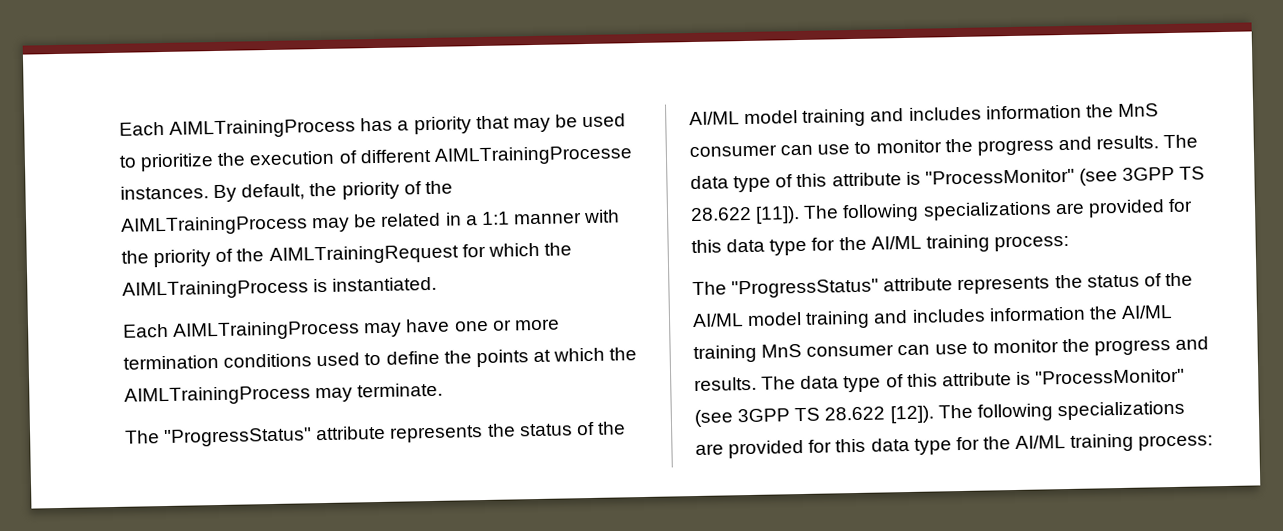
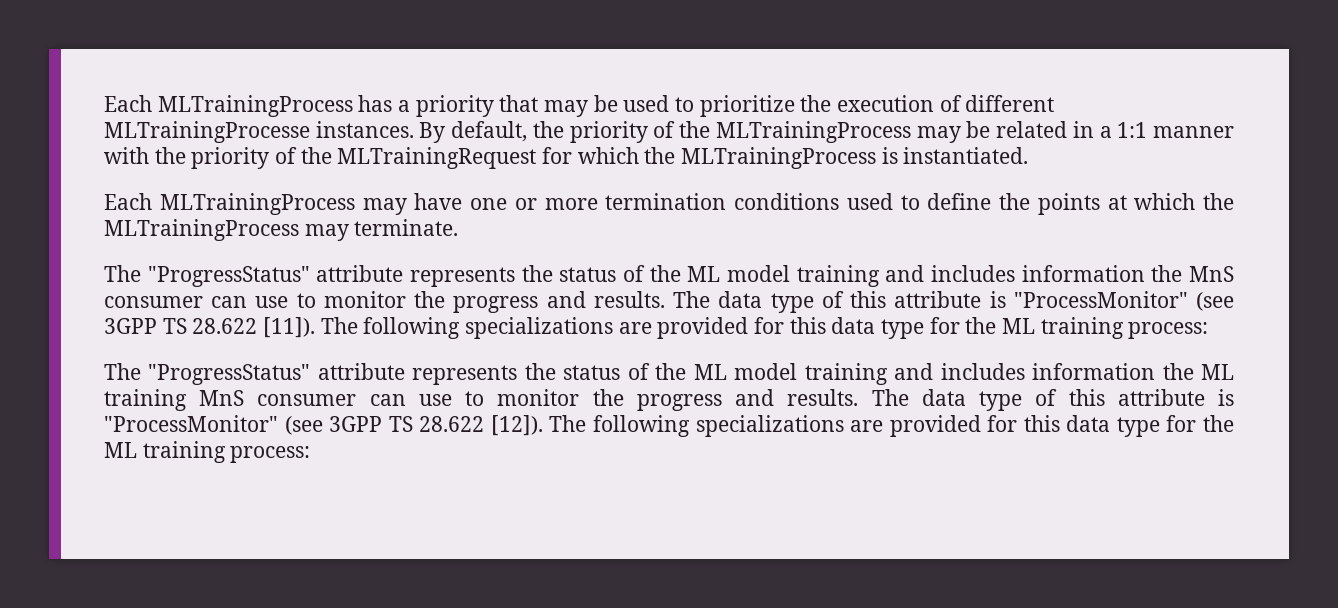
- Each AIMLTrainingProcess has a priority that may be used to prioritize the execution of different AIMLTrainingProcesse instances.
+ Each MLTrainingProcess has a priority that may be used to prioritize the execution of different MLTrainingProcesse instances.
- By default, the priority of the AIMLTrainingProcess may be related in a 1:1 manner with the priority of the AIMLTrainingRequest for which the AIMLTrainingProcess is instantiated.
+ By default, the priority of the MLTrainingProcess may be related in a 1:1 manner with the priority of the MLTrainingRequest for which the MLTrainingProcess is instantiated.
- Each AIMLTrainingProcess may have one or more termination conditions used to define the points at which the AIMLTrainingProcess may terminate.
+ Each MLTrainingProcess may have one or more termination conditions used to define the points at which the MLTrainingProcess may terminate.
- The "ProgressStatus" attribute represents the status of the AI/ML model training and includes information the MnS consumer can use to monitor the progress and results.
+ The "ProgressStatus" attribute represents the status of the ML model training and includes information the MnS consumer can use to monitor the progress and results.
- The data type of this attribute is "ProcessMonitor" (see 3GPP TS 28.622 [11]). The following specializations are provided for this data type for the AI/ML training process:
+ The data type of this attribute is "ProcessMonitor" (see 3GPP TS 28.622 [11]). The following specializations are provided for this data type for the ML training process:
- The "ProgressStatus" attribute represents the status of the AI/ML model training and includes information the AI/ML training MnS consumer can use to monitor the progress and results.
+ The "ProgressStatus" attribute represents the status of the ML model training and includes information the ML training MnS consumer can use to monitor the progress and results.
- The data type of this attribute is "ProcessMonitor" (see 3GPP TS 28.622 [12]). The following specializations are provided for this data type for the AI/ML training process:
+ The data type of this attribute is "ProcessMonitor" (see 3GPP TS 28.622 [12]). The following specializations are provided for this data type for the ML training process:

